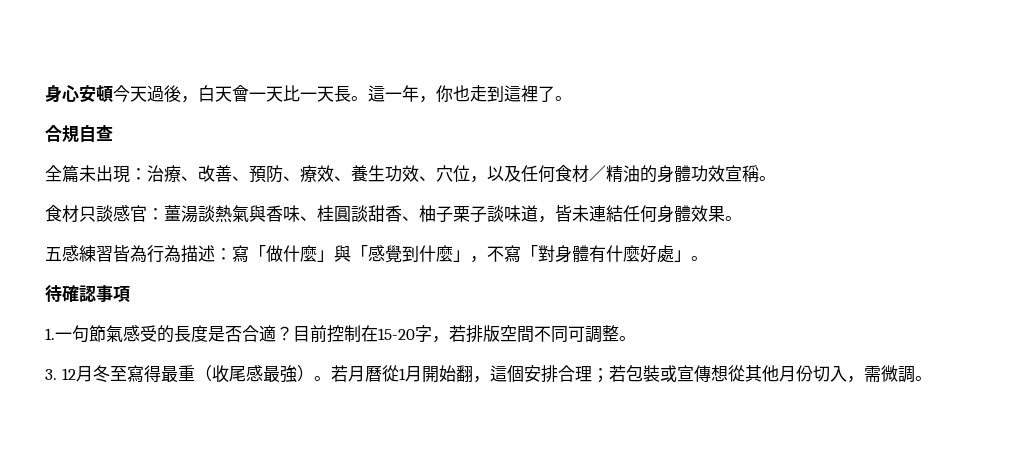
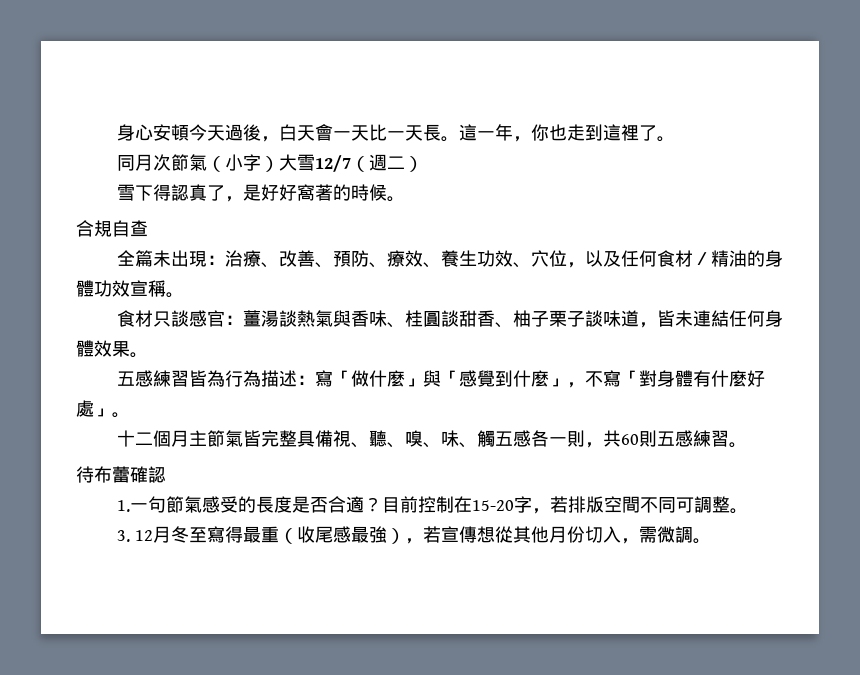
+ 同月次節氣（小字）大雪12/7（週二）
+ 雪下得認真了，是好好窩著的時候。
+ 十二個月主節氣皆完整具備視、聽、嗅、味、觸五感各一則，共60則五感練習。
- 待確認事項
+ 待布蕾確認
- 3. 12月冬至寫得最重（收尾感最強）。若月曆從1月開始翻，這個安排合理；若包裝或宣傳想從其他月份切入，需微調。
+ 3. 12月冬至寫得最重（收尾感最強），若宣傳想從其他月份切入，需微調。

